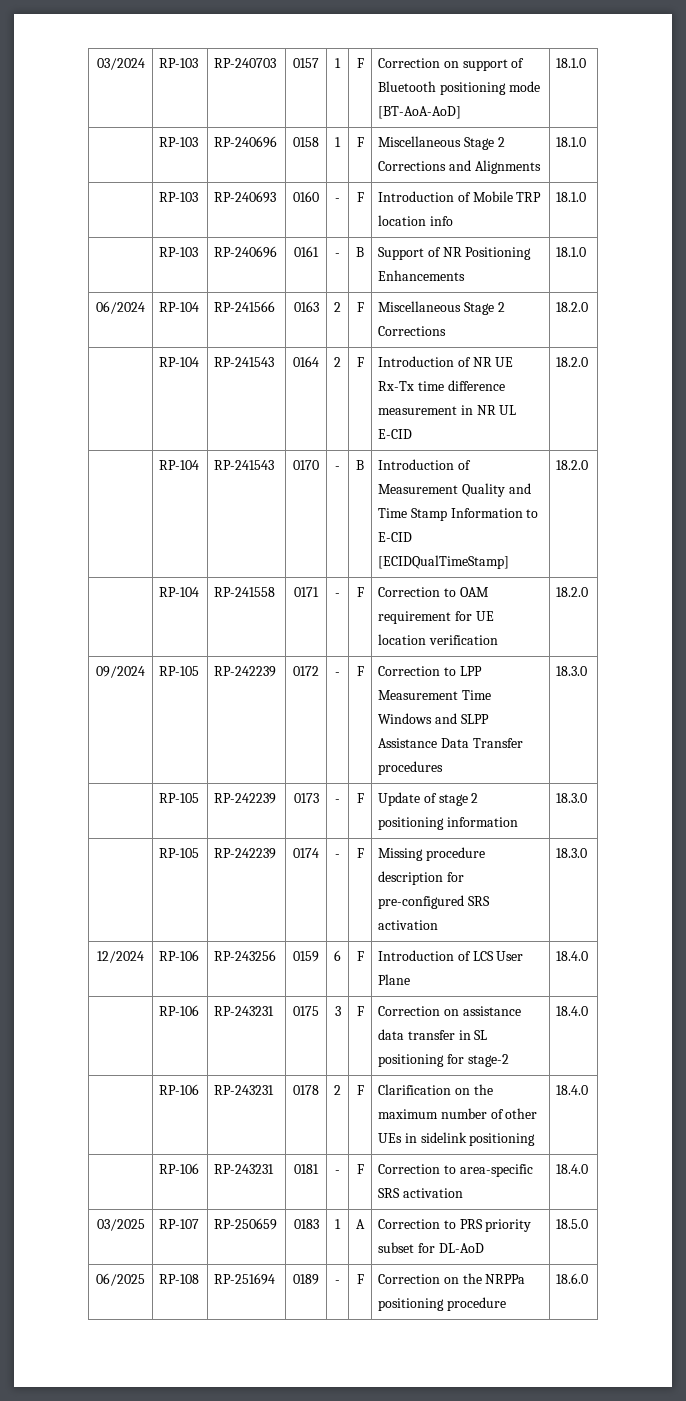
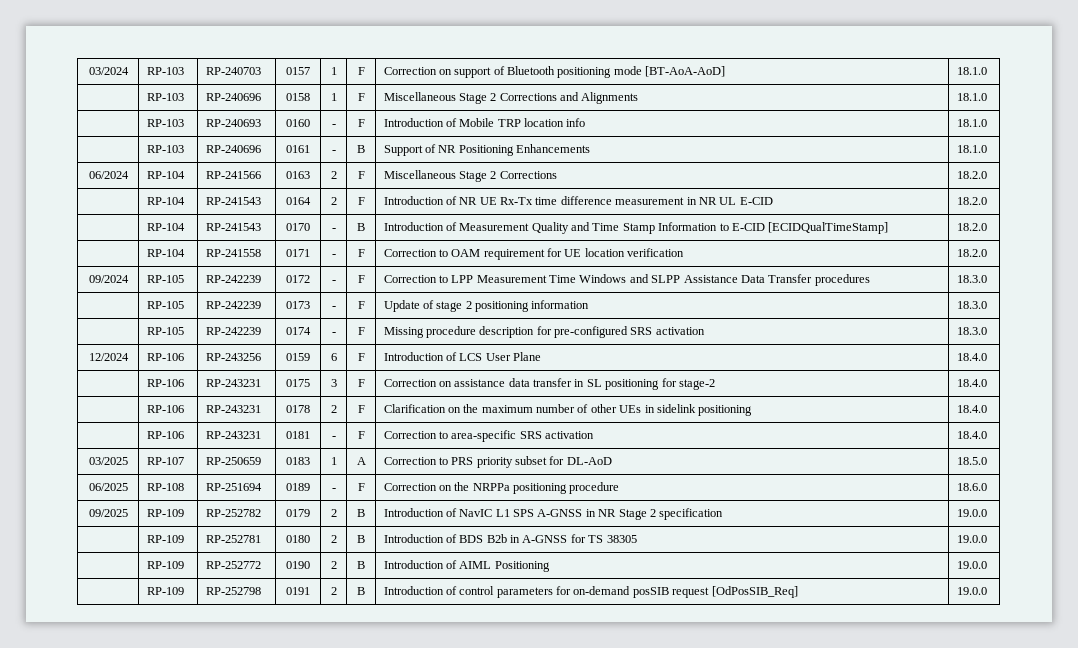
+ 09/2025 | RP-109 | RP-252782 | 0179 | 2 | B | Introduction of NavIC L1 SPS A-GNSS in NR Stage 2 specification | 19.0.0
+ | RP-109 | RP-252781 | 0180 | 2 | B | Introduction of BDS B2b in A-GNSS for TS 38305 | 19.0.0
+ | RP-109 | RP-252772 | 0190 | 2 | B | Introduction of AIML Positioning | 19.0.0
+ | RP-109 | RP-252798 | 0191 | 2 | B | Introduction of control parameters for on-demand posSIB request [OdPosSIB_Req] | 19.0.0

